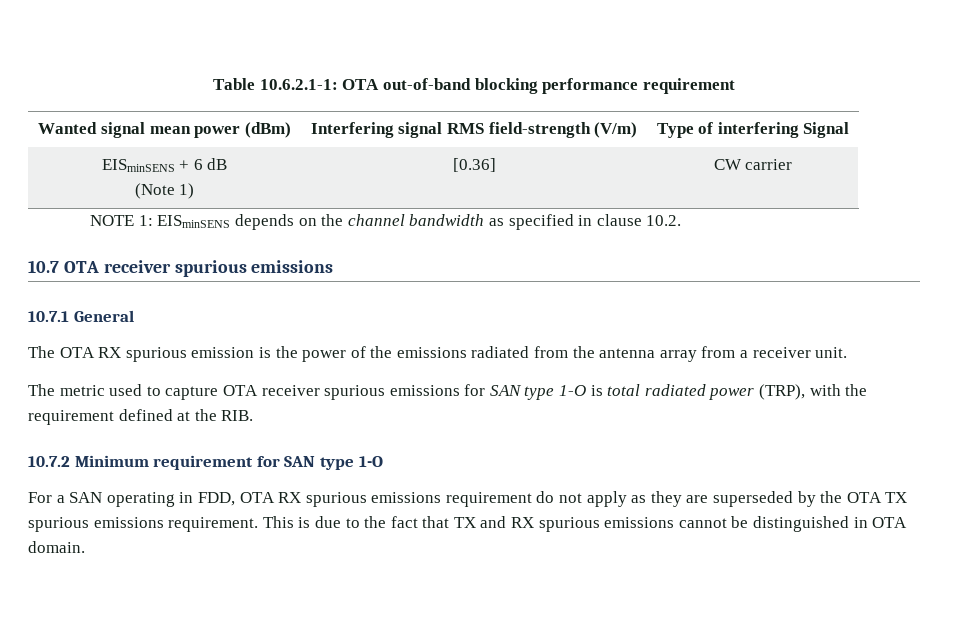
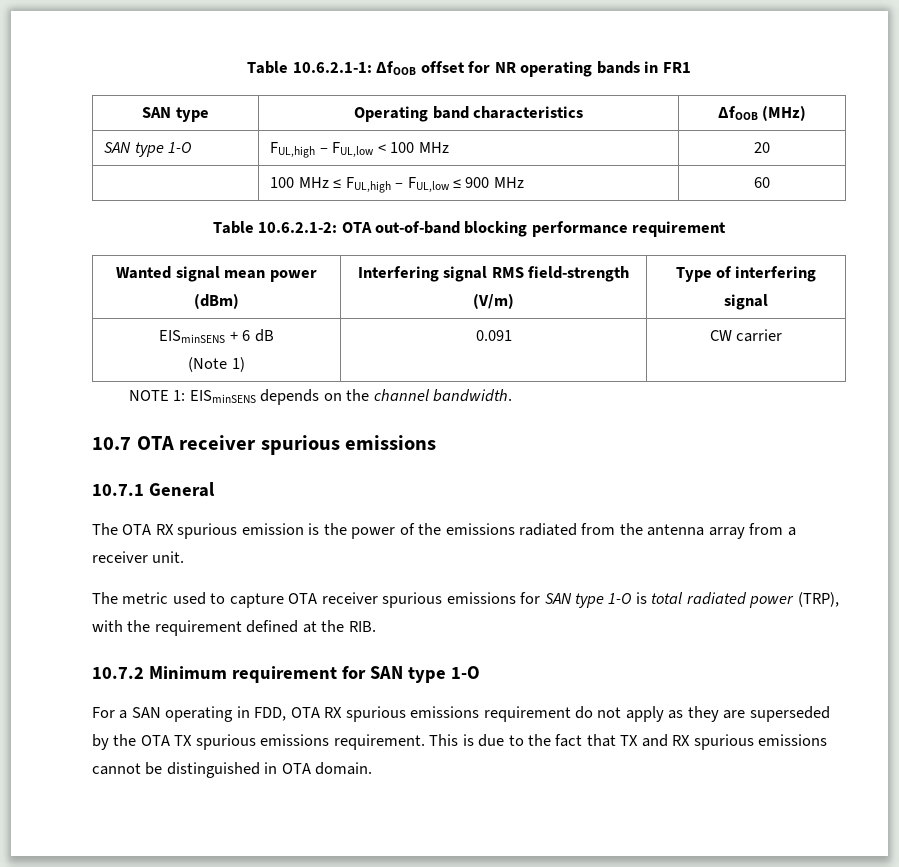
- Table 10.6.2.1-1: OTA out-of-band blocking performance requirement
+ Table 10.6.2.1-1: ΔfOOB offset for NR operating bands in FR1
+ SAN type | Operating band characteristics | ΔfOOB (MHz)
+ SAN type 1-O | FUL,high – FUL,low < 100 MHz | 20
+ | 100 MHz ≤ FUL,high – FUL,low ≤ 900 MHz | 60
+ Table 10.6.2.1-2: OTA out-of-band blocking performance requirement
- Wanted signal mean power (dBm) | Interfering signal RMS field-strength (V/m) | Type of interfering Signal
+ Wanted signal mean power (dBm) | Interfering signal RMS field-strength (V/m) | Type of interfering signal
  EISminSENS + 6 dB
- (Note 1) | [0.36] | CW carrier
+ (Note 1) | 0.091 | CW carrier
- NOTE 1: EISminSENS depends on the channel bandwidth as specified in clause 10.2.
+ NOTE 1: EISminSENS depends on the channel bandwidth.

